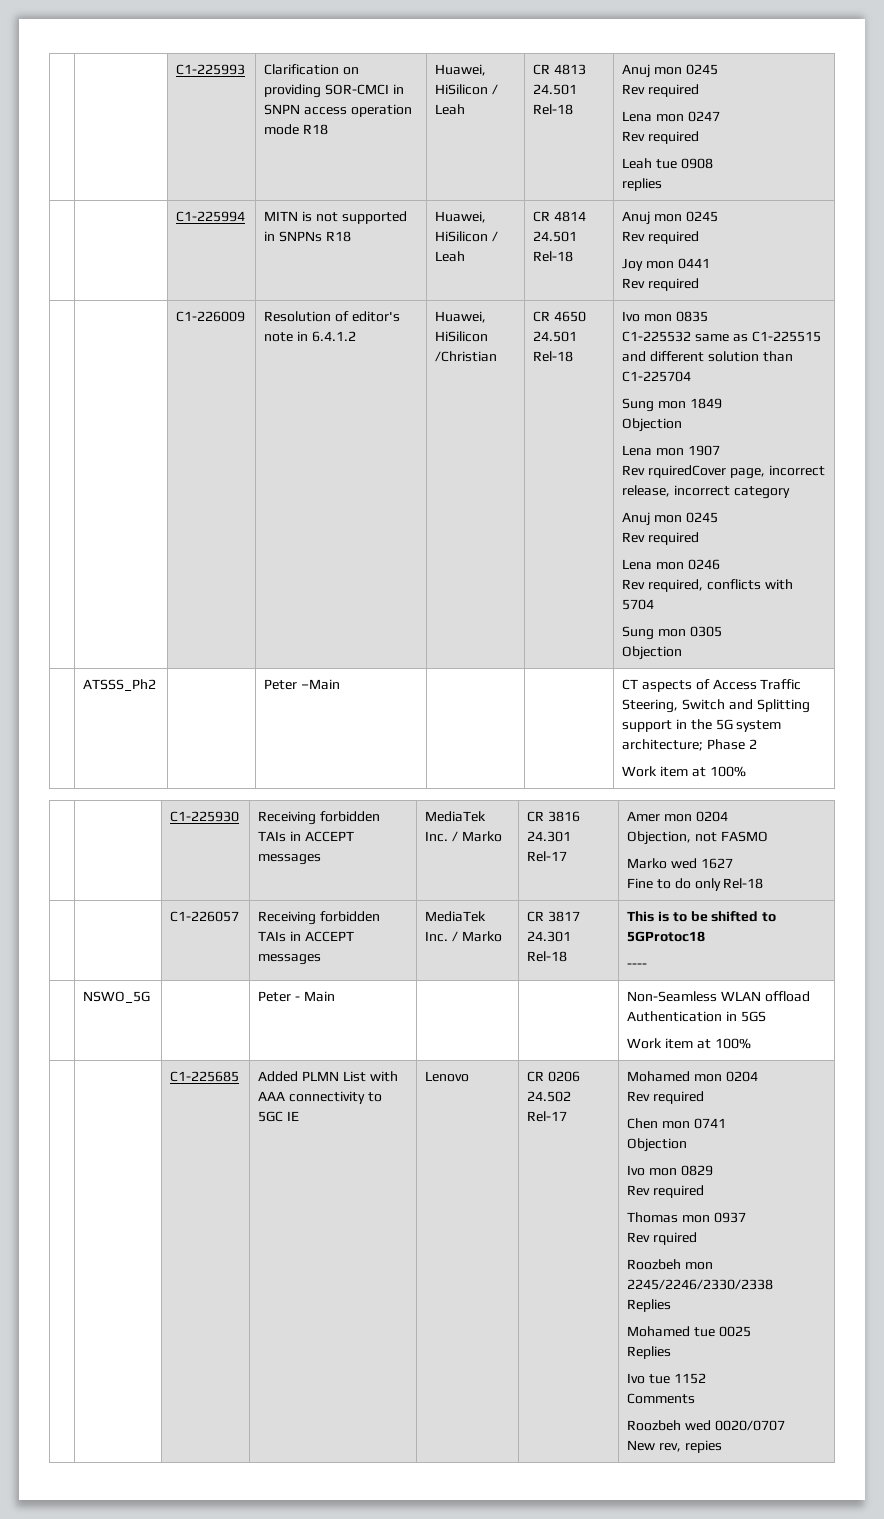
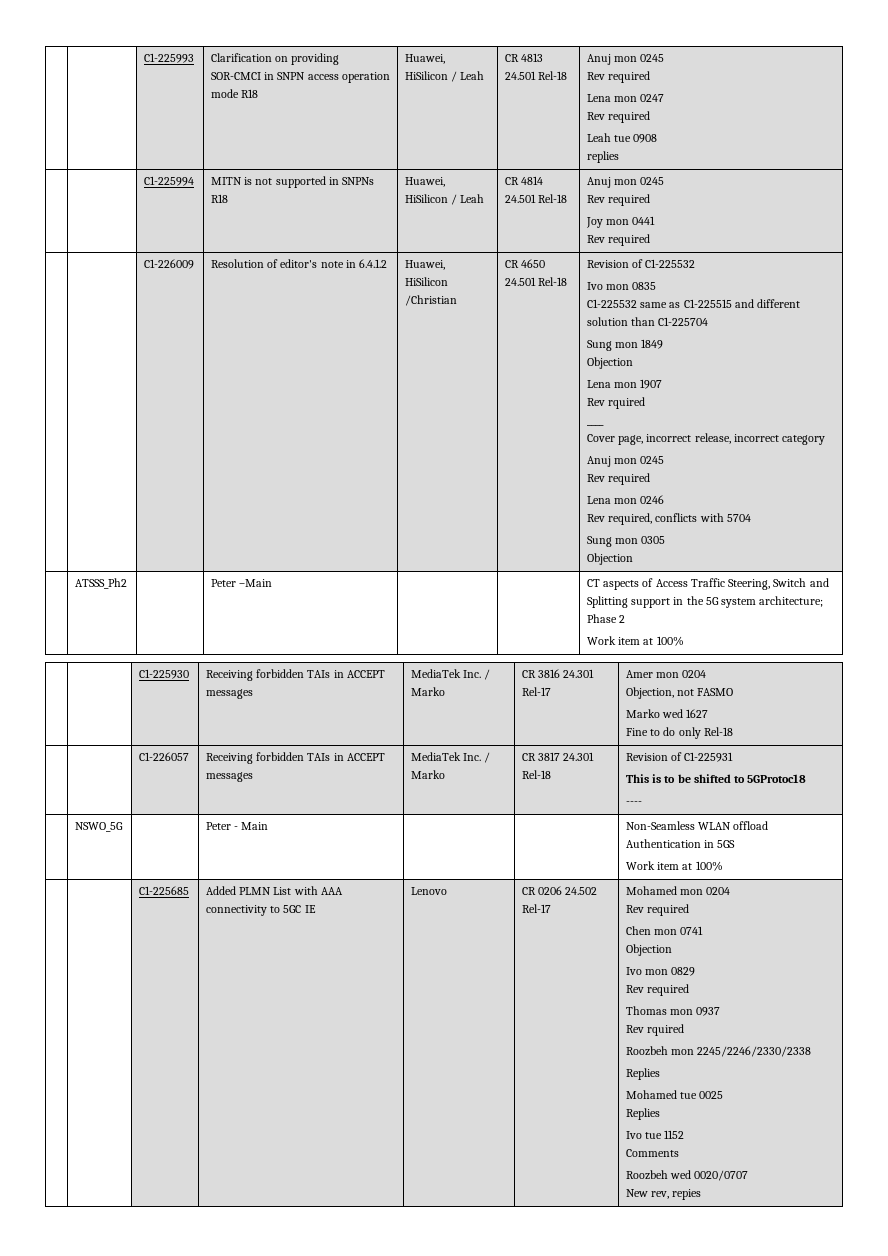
+ Revision of C1-225532
  Lena mon 1907
- Rev rquiredCover page, incorrect release, incorrect category
+ Rev rquired
+ ____
+ Cover page, incorrect release, incorrect category
- | | C1-226057 | Receiving forbidden TAIs in ACCEPT messages | MediaTek Inc. / Marko | CR 3817 24.301 Rel-18 | This is to be shifted to 5GProtoc18
+ | | C1-226057 | Receiving forbidden TAIs in ACCEPT messages | MediaTek Inc. / Marko | CR 3817 24.301 Rel-18 | Revision of C1-225931
+ This is to be shifted to 5GProtoc18

